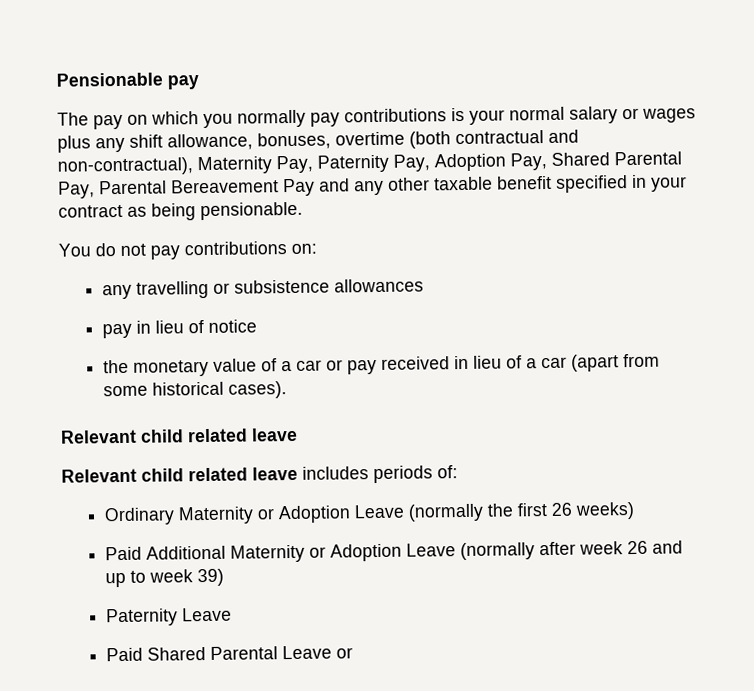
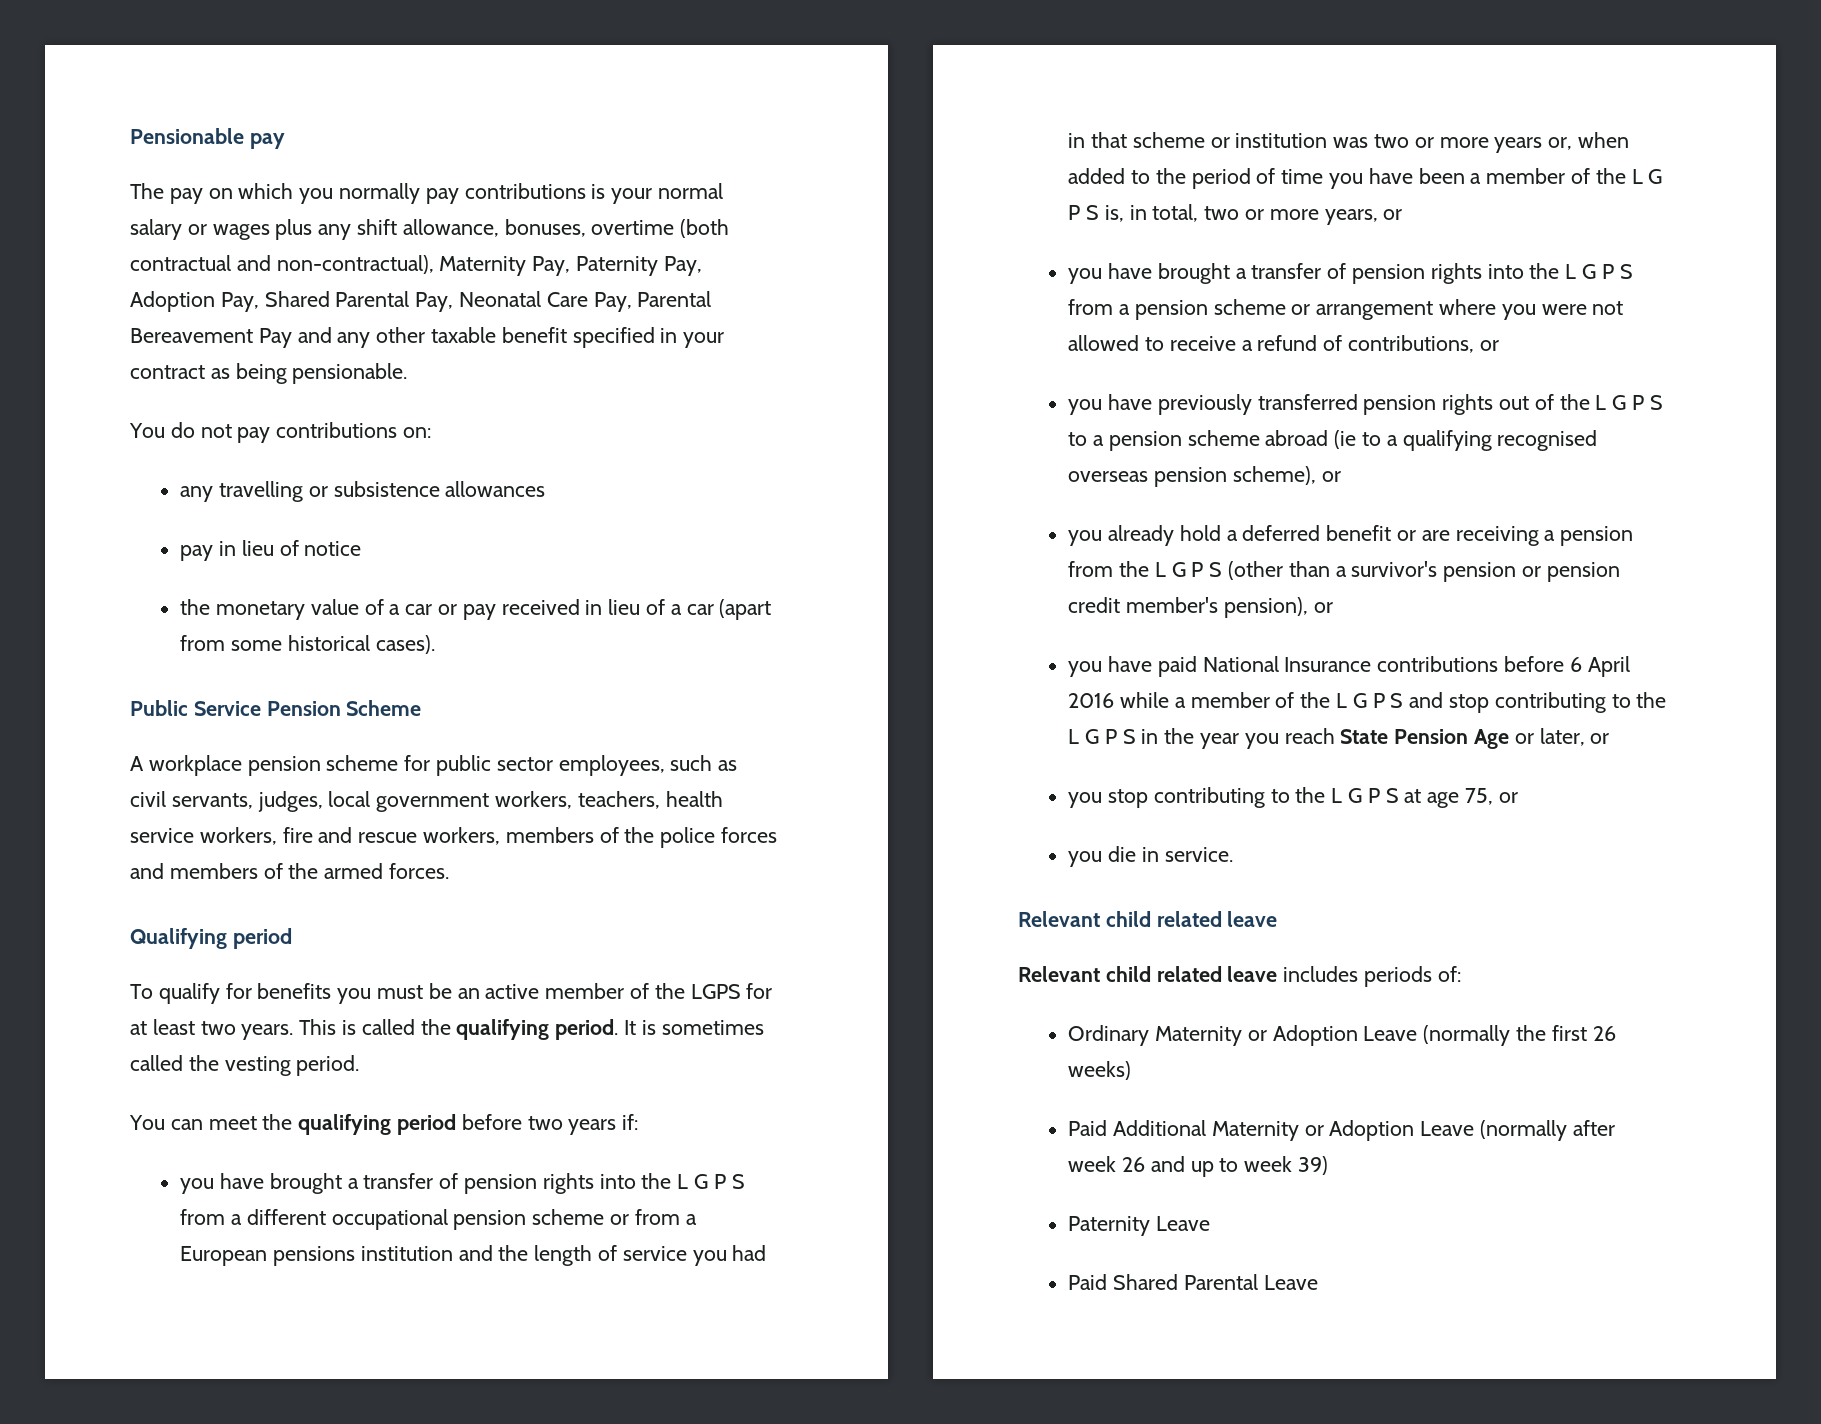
- The pay on which you normally pay contributions is your normal salary or wages plus any shift allowance, bonuses, overtime (both contractual and non-contractual), Maternity Pay, Paternity Pay, Adoption Pay, Shared Parental Pay, Parental Bereavement Pay and any other taxable benefit specified in your contract as being pensionable.
+ The pay on which you normally pay contributions is your normal salary or wages plus any shift allowance, bonuses, overtime (both contractual and non-contractual), Maternity Pay, Paternity Pay, Adoption Pay, Shared Parental Pay, Neonatal Care Pay, Parental Bereavement Pay and any other taxable benefit specified in your contract as being pensionable.
+ Public Service Pension Scheme
+ A workplace pension scheme for public sector employees, such as civil servants, judges, local government workers, teachers, health service workers, fire and rescue workers, members of the police forces and members of the armed forces.
+ Qualifying period
+ To qualify for benefits you must be an active member of the LGPS for at least two years. This is called the qualifying period. It is sometimes called the vesting period.
+ You can meet the qualifying period before two years if:
+ you have brought a transfer of pension rights into the L G P S from a different occupational pension scheme or from a European pensions institution and the length of service you had in that scheme or institution was two or more years or, when added to the period of time you have been a member of the L G P S is, in total, two or more years, or
+ you have brought a transfer of pension rights into the L G P S from a pension scheme or arrangement where you were not allowed to receive a refund of contributions, or
+ you have previously transferred pension rights out of the L G P S to a pension scheme abroad (ie to a qualifying recognised overseas pension scheme), or
+ you already hold a deferred benefit or are receiving a pension from the L G P S (other than a survivor's pension or pension credit member's pension), or
+ you have paid National Insurance contributions before 6 April 2016 while a member of the L G P S and stop contributing to the L G P S in the year you reach State Pension Age or later, or
+ you stop contributing to the L G P S at age 75, or
+ you die in service.
- Paid Shared Parental Leave or
+ Paid Shared Parental Leave

